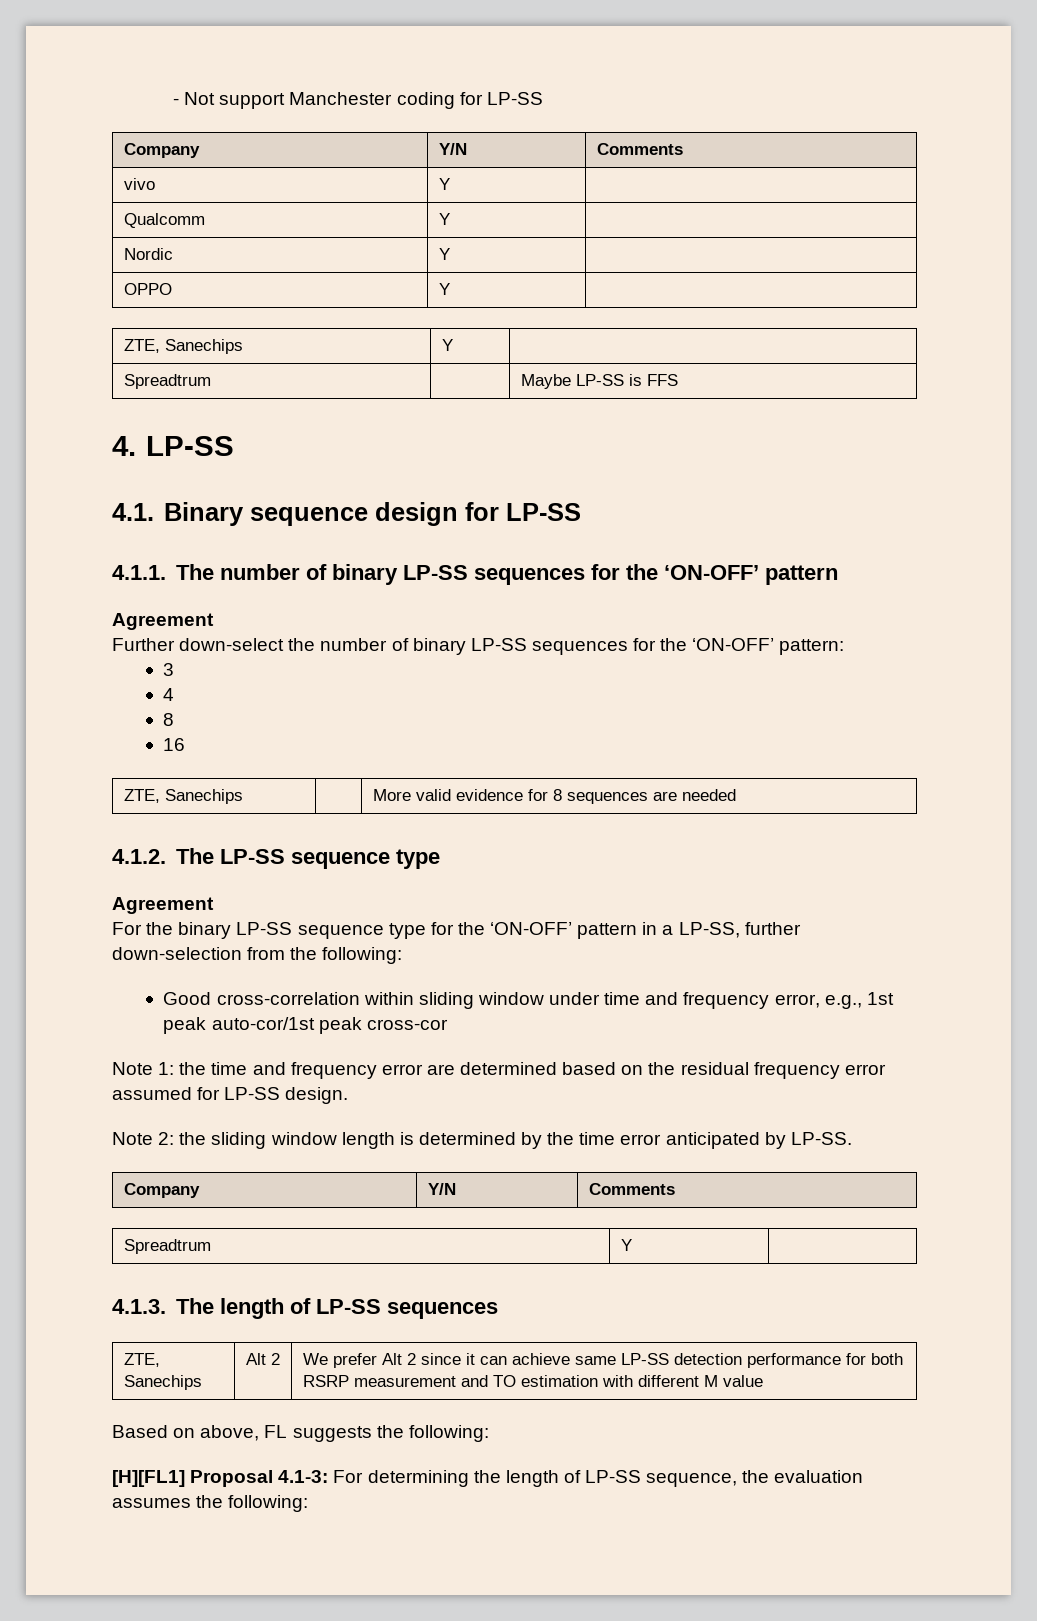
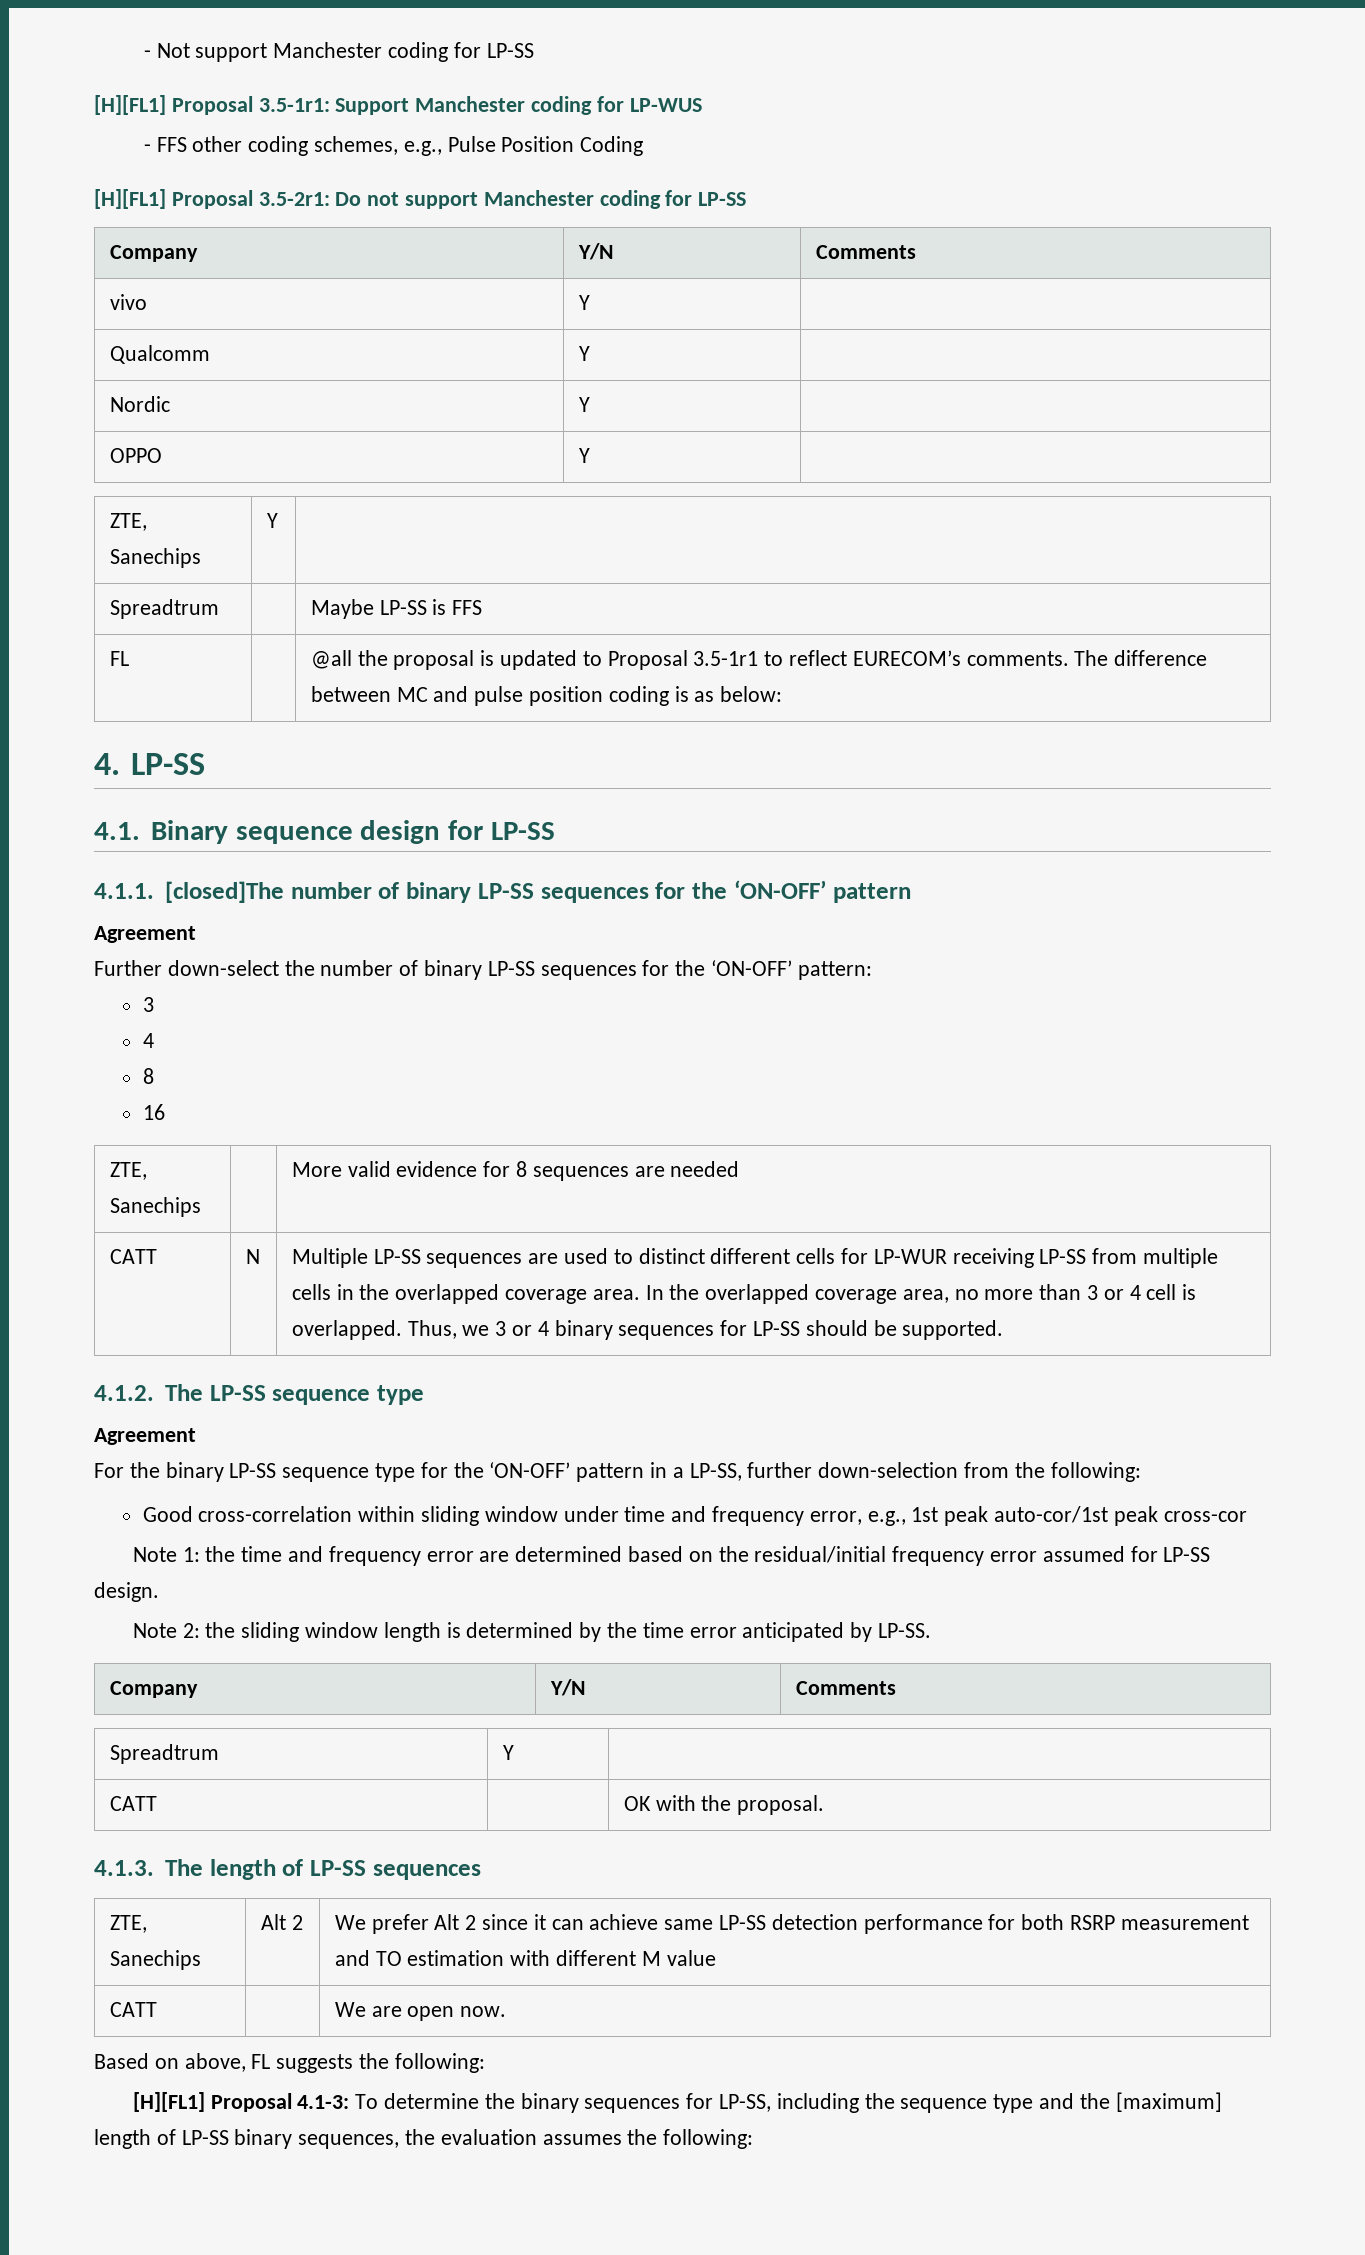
+ [H][FL1] Proposal 3.5-1r1: Support Manchester coding for LP-WUS
+ - FFS other coding schemes, e.g., Pulse Position Coding
+ [H][FL1] Proposal 3.5-2r1: Do not support Manchester coding for LP-SS
+ FL | | @all the proposal is updated to Proposal 3.5-1r1 to reflect EURECOM’s comments. The difference between MC and pulse position coding is as below:
- 4.1.1. The number of binary LP-SS sequences for the ‘ON-OFF’ pattern
+ 4.1.1. [closed]The number of binary LP-SS sequences for the ‘ON-OFF’ pattern
+ CATT | N | Multiple LP-SS sequences are used to distinct different cells for LP-WUR receiving LP-SS from multiple cells in the overlapped coverage area. In the overlapped coverage area, no more than 3 or 4 cell is overlapped. Thus, we 3 or 4 binary sequences for LP-SS should be supported.
- Note 1: the time and frequency error are determined based on the residual frequency error assumed for LP-SS design.
+ Note 1: the time and frequency error are determined based on the residual/initial frequency error assumed for LP-SS design.
+ CATT | | OK with the proposal.
+ CATT | | We are open now.
- [H][FL1] Proposal 4.1-3: For determining the length of LP-SS sequence, the evaluation assumes the following:
+ [H][FL1] Proposal 4.1-3: To determine the binary sequences for LP-SS, including the sequence type and the [maximum] length of LP-SS binary sequences, the evaluation assumes the following:

